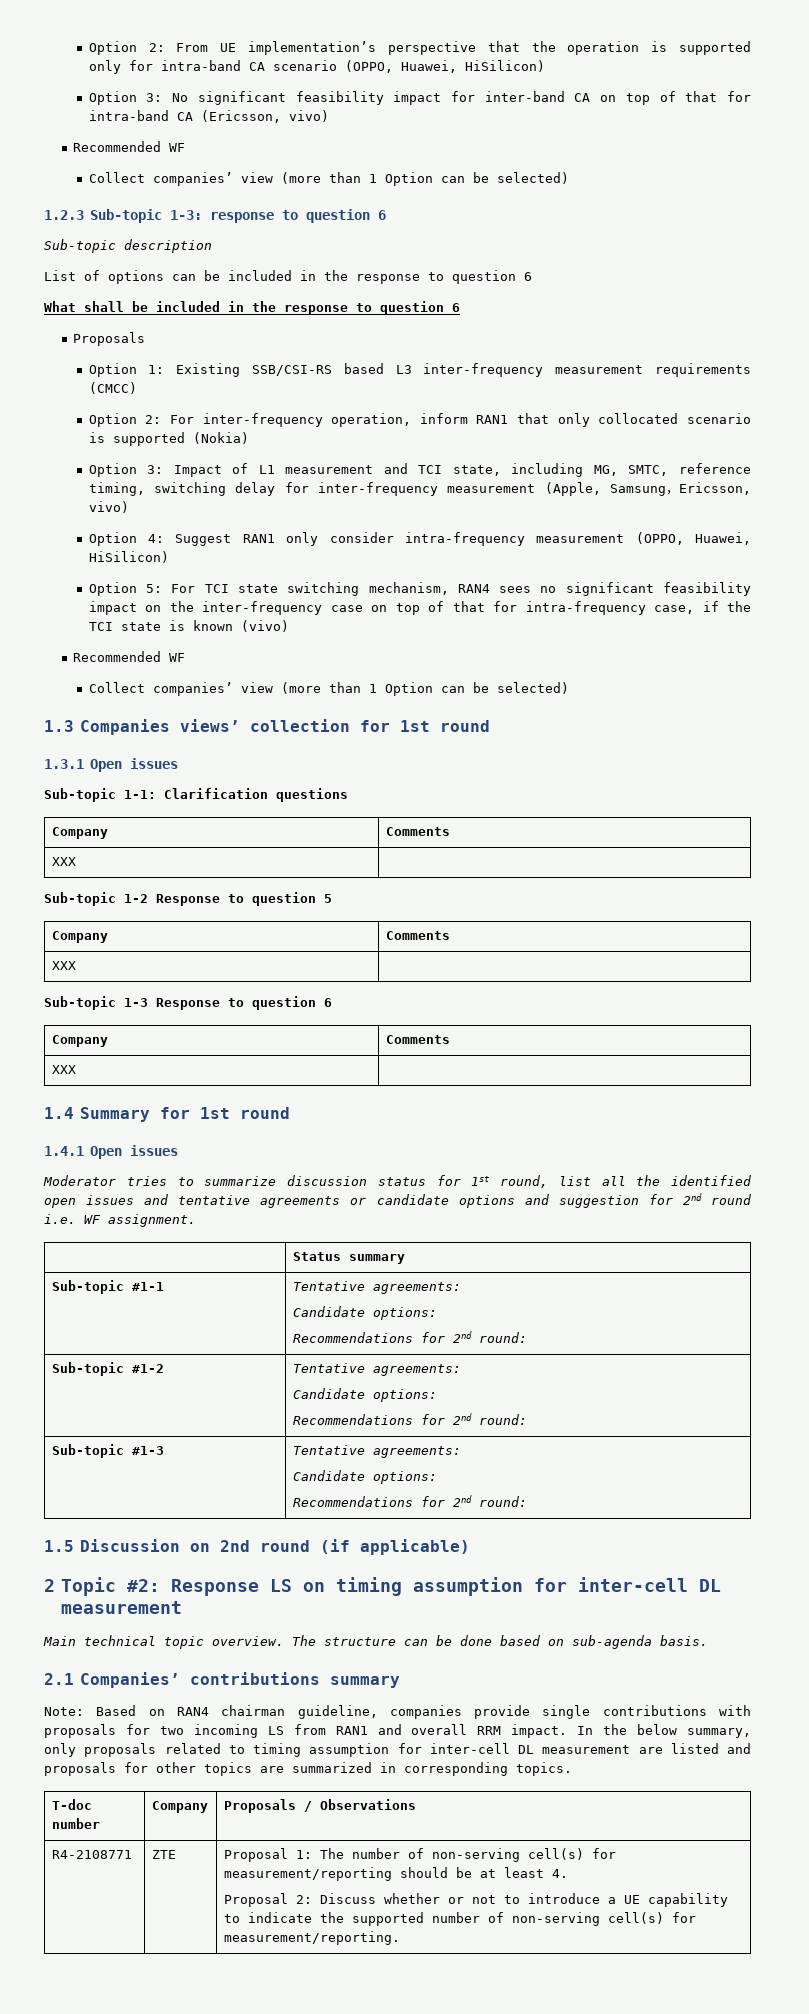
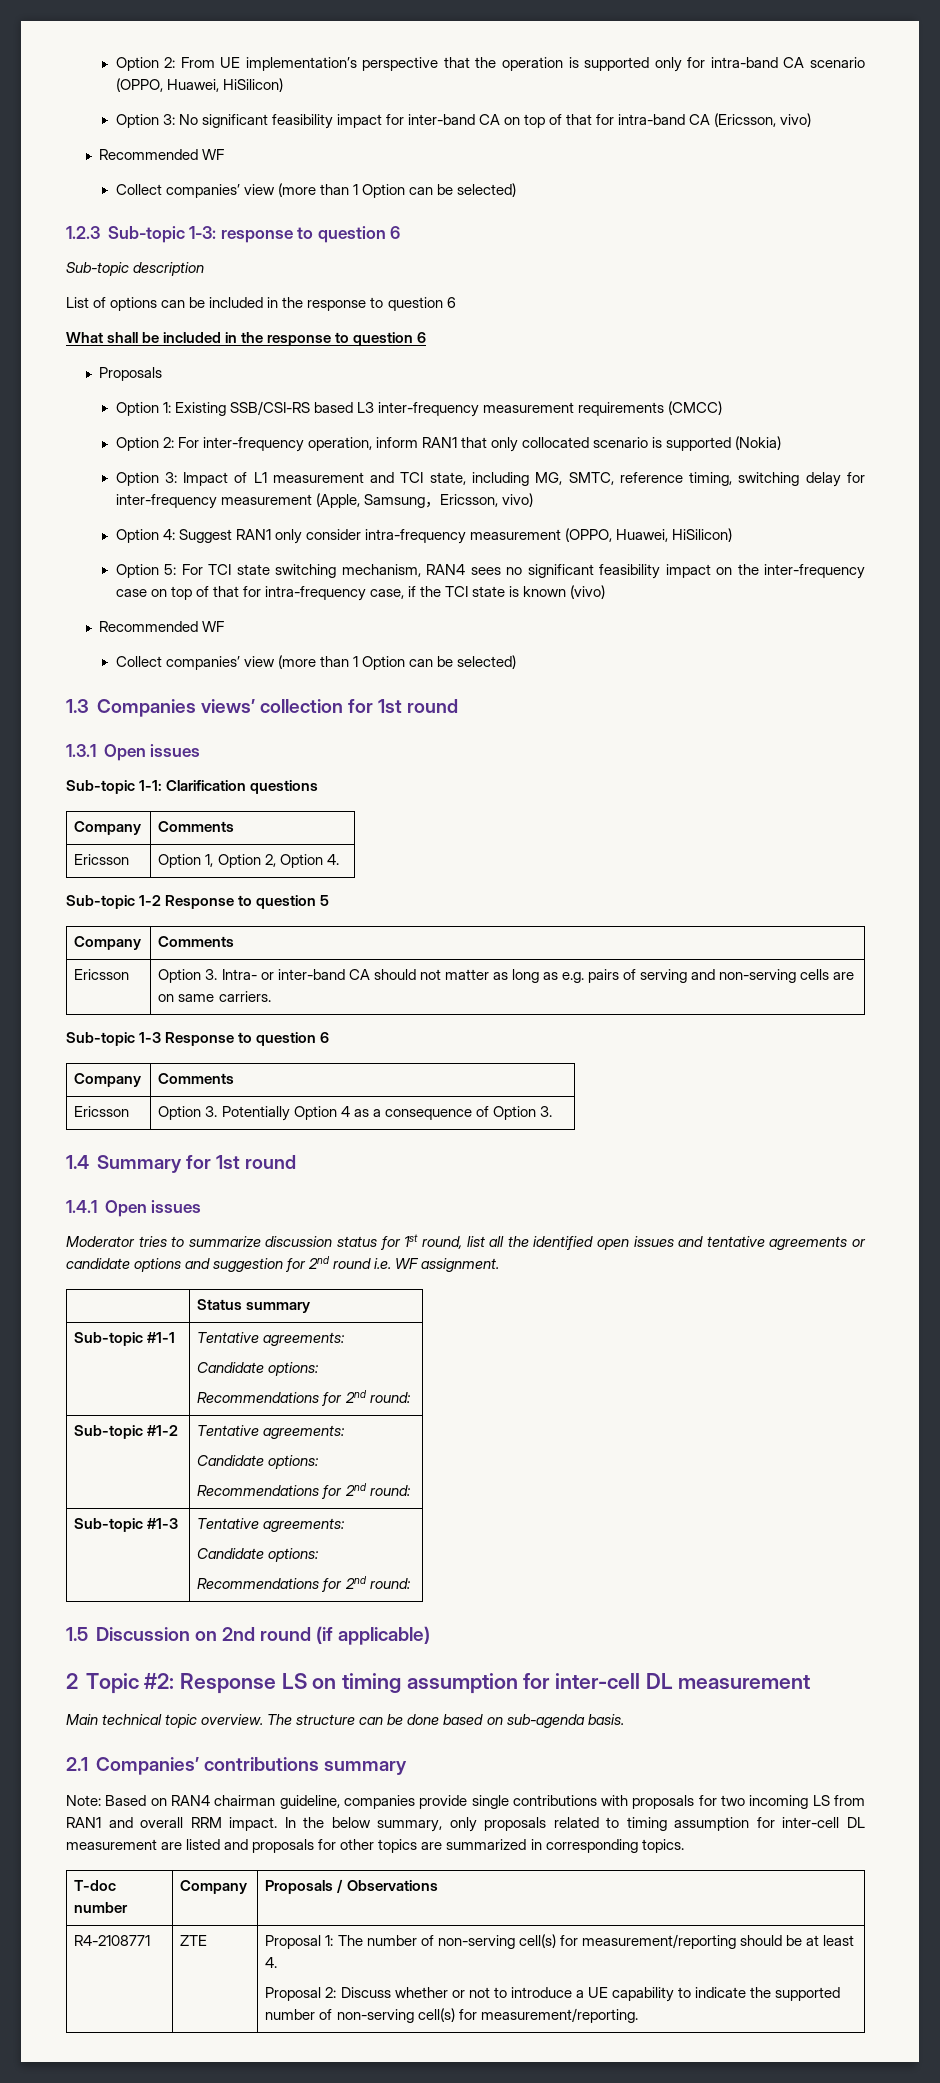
  Sub-topic 1-1: Clarification questions
  Company | Comments
- XXX |
+ Ericsson | Option 1, Option 2, Option 4.
  Sub-topic 1-2 Response to question 5
  Company | Comments
- XXX |
+ Ericsson | Option 3. Intra- or inter-band CA should not matter as long as e.g. pairs of serving and non-serving cells are on same carriers.
  Sub-topic 1-3 Response to question 6
  Company | Comments
- XXX |
+ Ericsson | Option 3. Potentially Option 4 as a consequence of Option 3.

